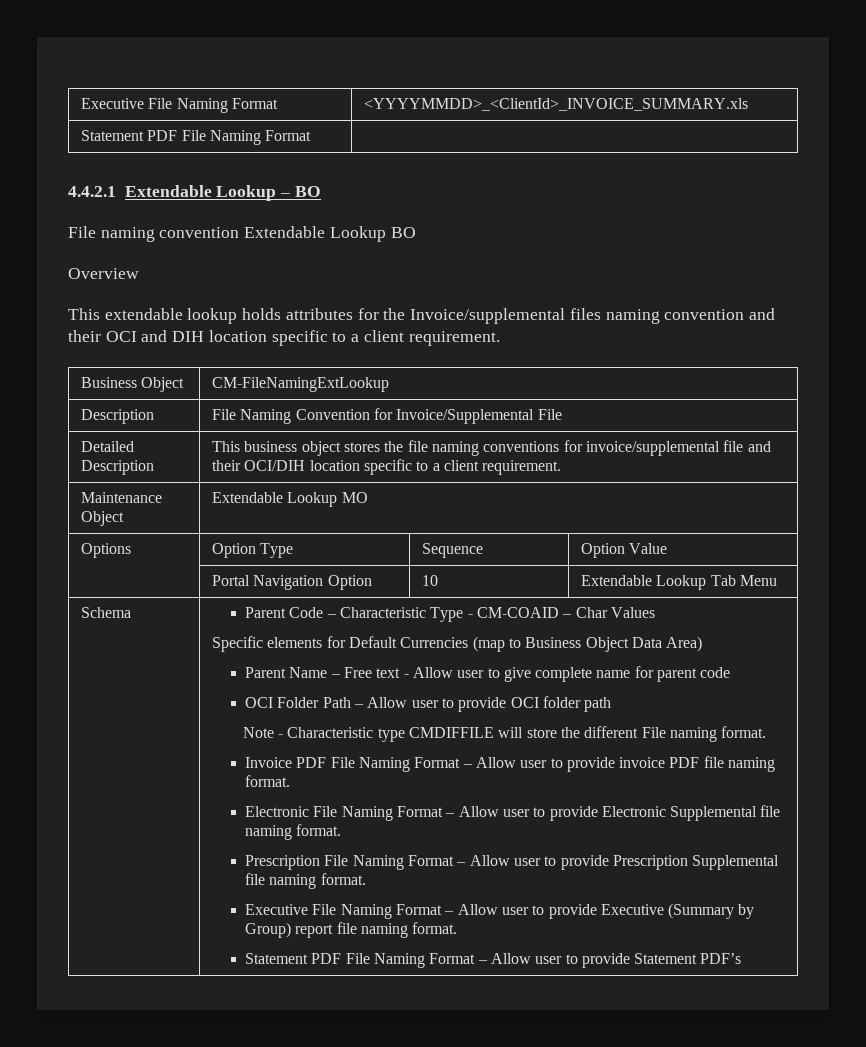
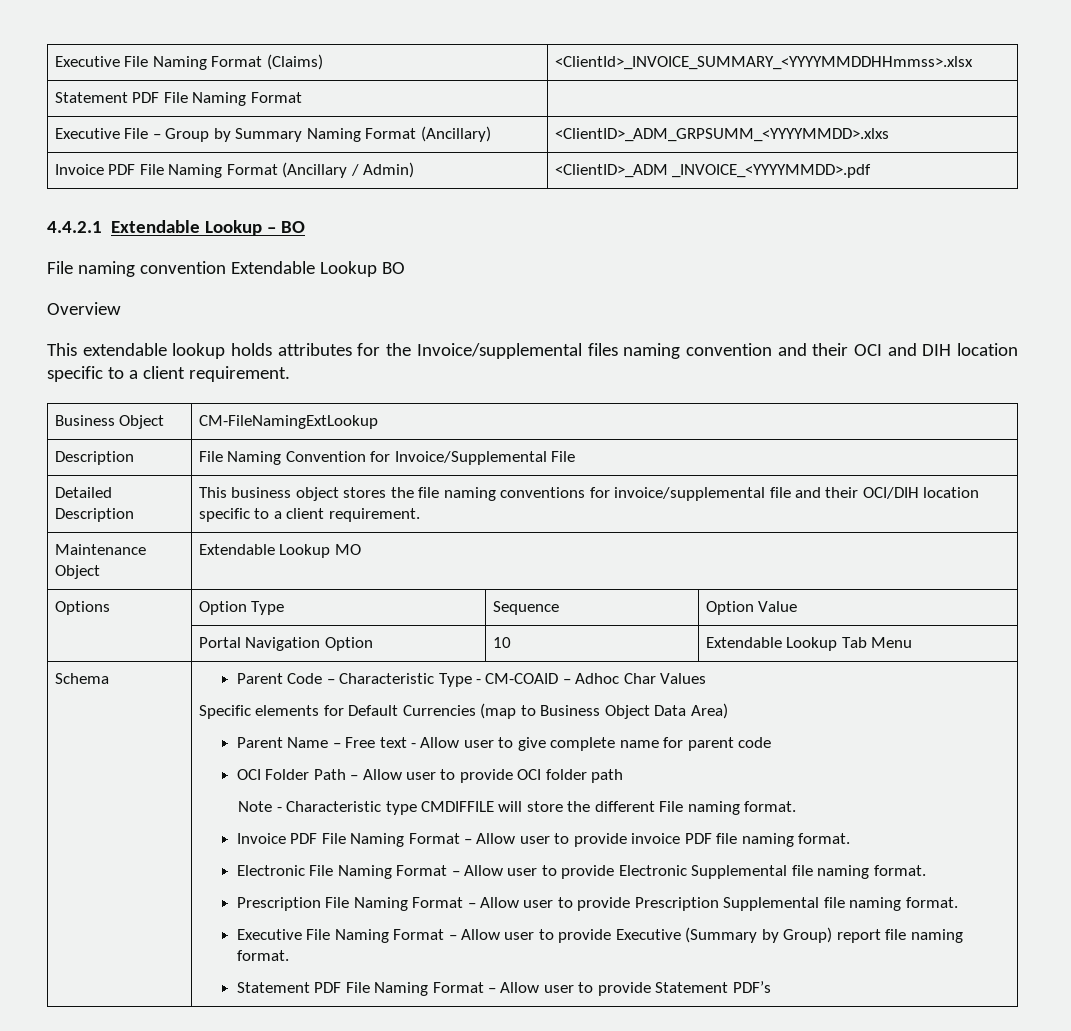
- Executive File Naming Format | <YYYYMMDD>_<ClientId>_INVOICE_SUMMARY.xls
+ Executive File Naming Format (Claims) | <ClientId>_INVOICE_SUMMARY_<YYYYMMDDHHmmss>.xlsx
+ Executive File – Group by Summary Naming Format (Ancillary) | <ClientID>_ADM_GRPSUMM_<YYYYMMDD>.xlxs
+ Invoice PDF File Naming Format (Ancillary / Admin) | <ClientID>_ADM _INVOICE_<YYYYMMDD>.pdf
- Parent Code – Characteristic Type - CM-COAID – Char Values
+ Parent Code – Characteristic Type - CM-COAID – Adhoc Char Values

